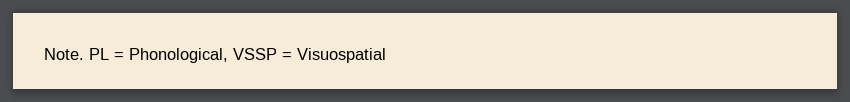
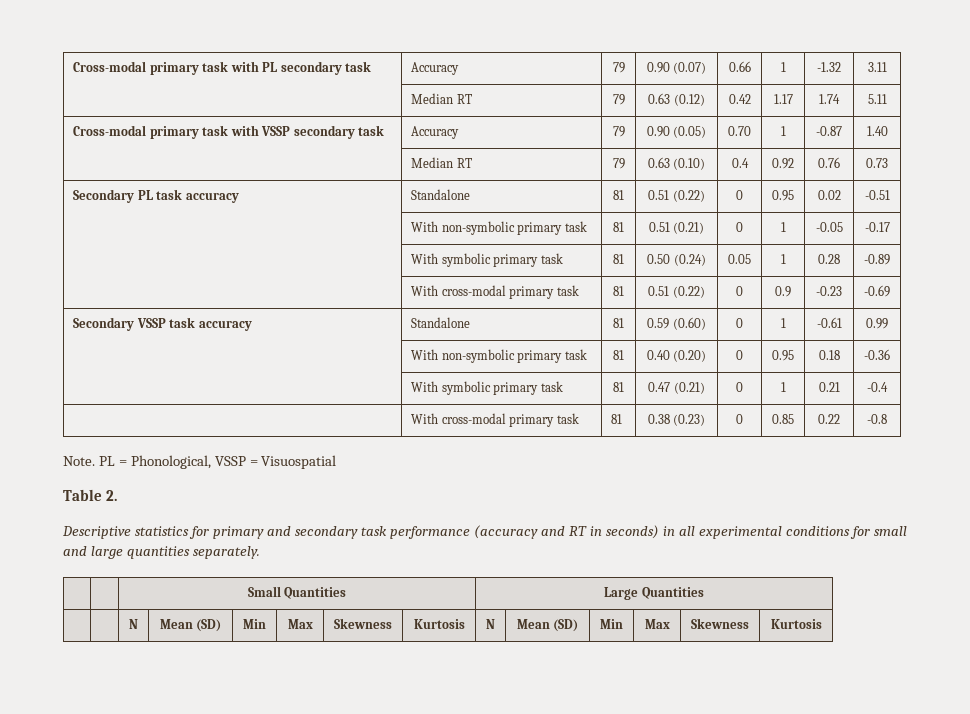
+ Cross-modal primary task with PL secondary task | Accuracy | 79 | 0.90 (0.07) | 0.66 | 1 | -1.32 | 3.11
+ | Median RT | 79 | 0.63 (0.12) | 0.42 | 1.17 | 1.74 | 5.11
+ Cross-modal primary task with VSSP secondary task | Accuracy | 79 | 0.90 (0.05) | 0.70 | 1 | -0.87 | 1.40
+ | Median RT | 79 | 0.63 (0.10) | 0.4 | 0.92 | 0.76 | 0.73
+ Secondary PL task accuracy | Standalone | 81 | 0.51 (0.22) | 0 | 0.95 | 0.02 | -0.51
+ | With non-symbolic primary task | 81 | 0.51 (0.21) | 0 | 1 | -0.05 | -0.17
+ | With symbolic primary task | 81 | 0.50 (0.24) | 0.05 | 1 | 0.28 | -0.89
+ | With cross-modal primary task | 81 | 0.51 (0.22) | 0 | 0.9 | -0.23 | -0.69
+ Secondary VSSP task accuracy | Standalone | 81 | 0.59 (0.60) | 0 | 1 | -0.61 | 0.99
+ | With non-symbolic primary task | 81 | 0.40 (0.20) | 0 | 0.95 | 0.18 | -0.36
+ | With symbolic primary task | 81 | 0.47 (0.21) | 0 | 1 | 0.21 | -0.4
+ | With cross-modal primary task | 81 | 0.38 (0.23) | 0 | 0.85 | 0.22 | -0.8
+ Table 2.
+ Descriptive statistics for primary and secondary task performance (accuracy and RT in seconds) in all experimental conditions for small and large quantities separately.
+ | | Small Quantities | Large Quantities
+ | | N | Mean (SD) | Min | Max | Skewness | Kurtosis | N | Mean (SD) | Min | Max | Skewness | Kurtosis

